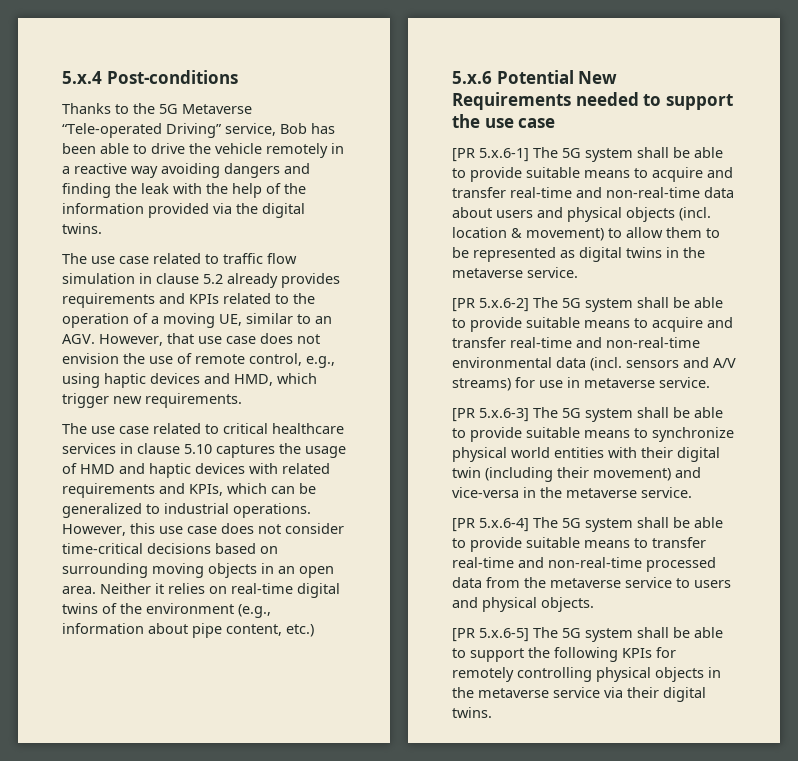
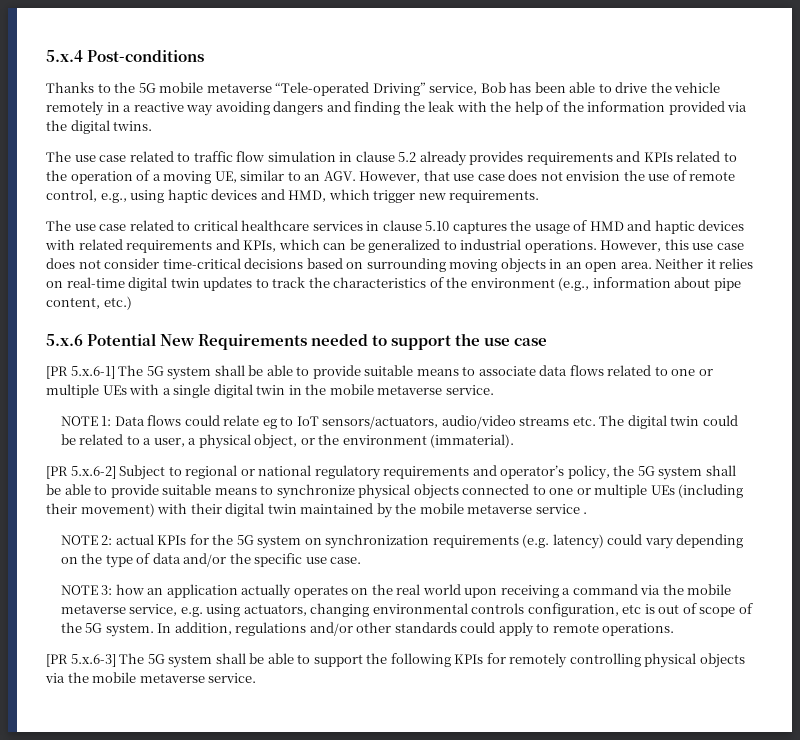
- Thanks to the 5G Metaverse “Tele-operated Driving” service, Bob has been able to drive the vehicle remotely in a reactive way avoiding dangers and finding the leak with the help of the information provided via the digital twins.
+ Thanks to the 5G mobile metaverse “Tele-operated Driving” service, Bob has been able to drive the vehicle remotely in a reactive way avoiding dangers and finding the leak with the help of the information provided via the digital twins.
- Neither it relies on real-time digital twins of the environment (e.g., information about pipe content, etc.)
+ Neither it relies on real-time digital twin updates to track the characteristics of the environment (e.g., information about pipe content, etc.)
- [PR 5.x.6-1] The 5G system shall be able to provide suitable means to acquire and transfer real-time and non-real-time data about users and physical objects (incl. location & movement) to allow them to be represented as digital twins in the metaverse service.
- [PR 5.x.6-2] The 5G system shall be able to provide suitable means to acquire and transfer real-time and non-real-time environmental data (incl. sensors and A/V streams) for use in metaverse service.
- [PR 5.x.6-3] The 5G system shall be able to provide suitable means to synchronize physical world entities with their digital twin (including their movement) and vice-versa in the metaverse service.
- [PR 5.x.6-4] The 5G system shall be able to provide suitable means to transfer real-time and non-real-time processed data from the metaverse service to users and physical objects.
- [PR 5.x.6-5] The 5G system shall be able to support the following KPIs for remotely controlling physical objects in the metaverse service via their digital twins.
+ [PR 5.x.6-1] The 5G system shall be able to provide suitable means to associate data flows related to one or multiple UEs with a single digital twin in the mobile metaverse service.
+ NOTE 1: Data flows could relate eg to IoT sensors/actuators, audio/video streams etc. The digital twin could be related to a user, a physical object, or the environment (immaterial).
+ [PR 5.x.6-2] Subject to regional or national regulatory requirements and operator’s policy, the 5G system shall be able to provide suitable means to synchronize physical objects connected to one or multiple UEs (including their movement) with their digital twin maintained by the mobile metaverse service .
+ NOTE 2: actual KPIs for the 5G system on synchronization requirements (e.g. latency) could vary depending on the type of data and/or the specific use case.
+ NOTE 3: how an application actually operates on the real world upon receiving a command via the mobile metaverse service, e.g. using actuators, changing environmental controls configuration, etc is out of scope of the 5G system. In addition, regulations and/or other standards could apply to remote operations.
+ [PR 5.x.6-3] The 5G system shall be able to support the following KPIs for remotely controlling physical objects via the mobile metaverse service.

